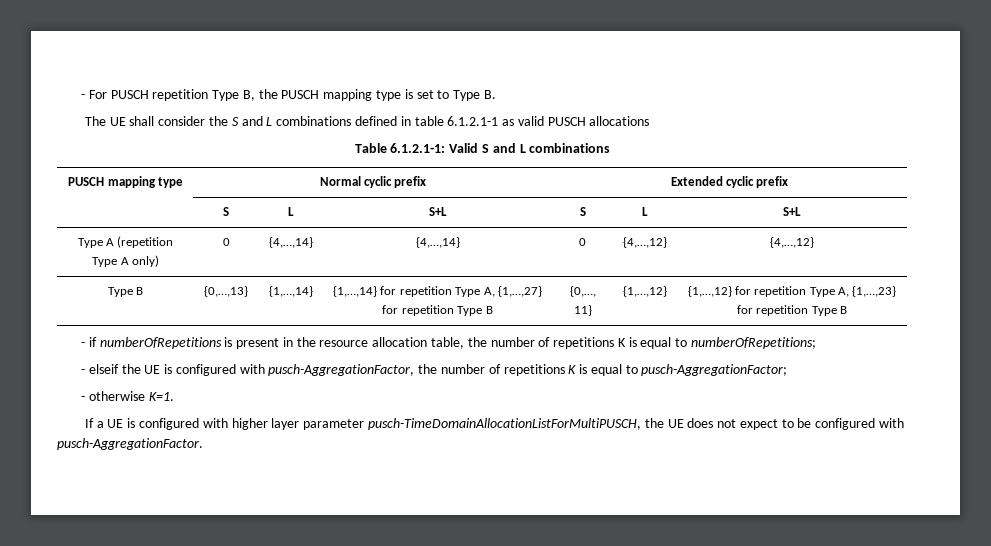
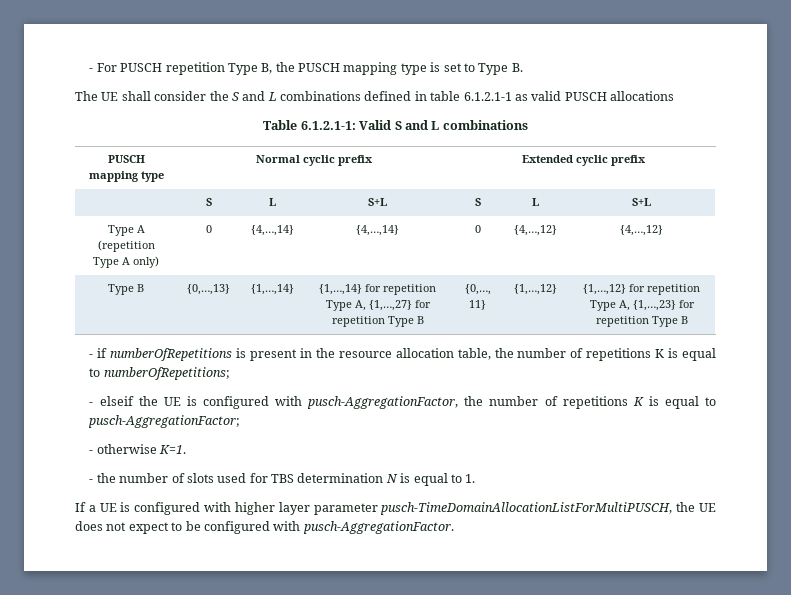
+ - the number of slots used for TBS determination N is equal to 1.

